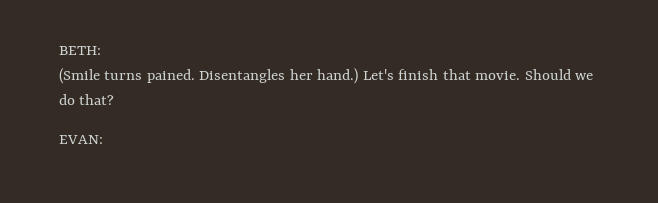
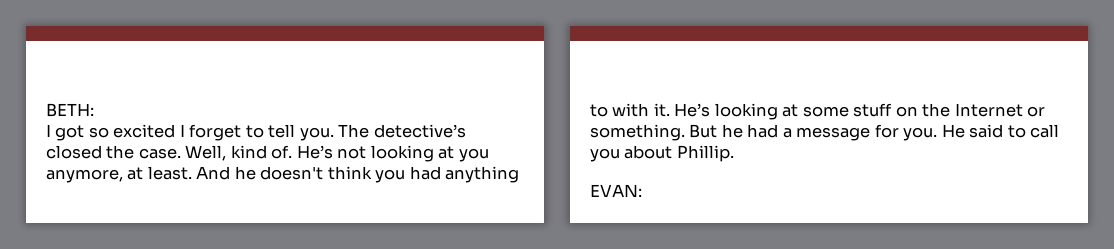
- (Smile turns pained. Disentangles her hand.) Let's finish that movie. Should we do that?
+ I got so excited I forget to tell you. The detective’s closed the case. Well, kind of. He’s not looking at you anymore, at least. And he doesn't think you had anything to with it. He’s looking at some stuff on the Internet or something. But he had a message for you. He said to call you about Phillip.

